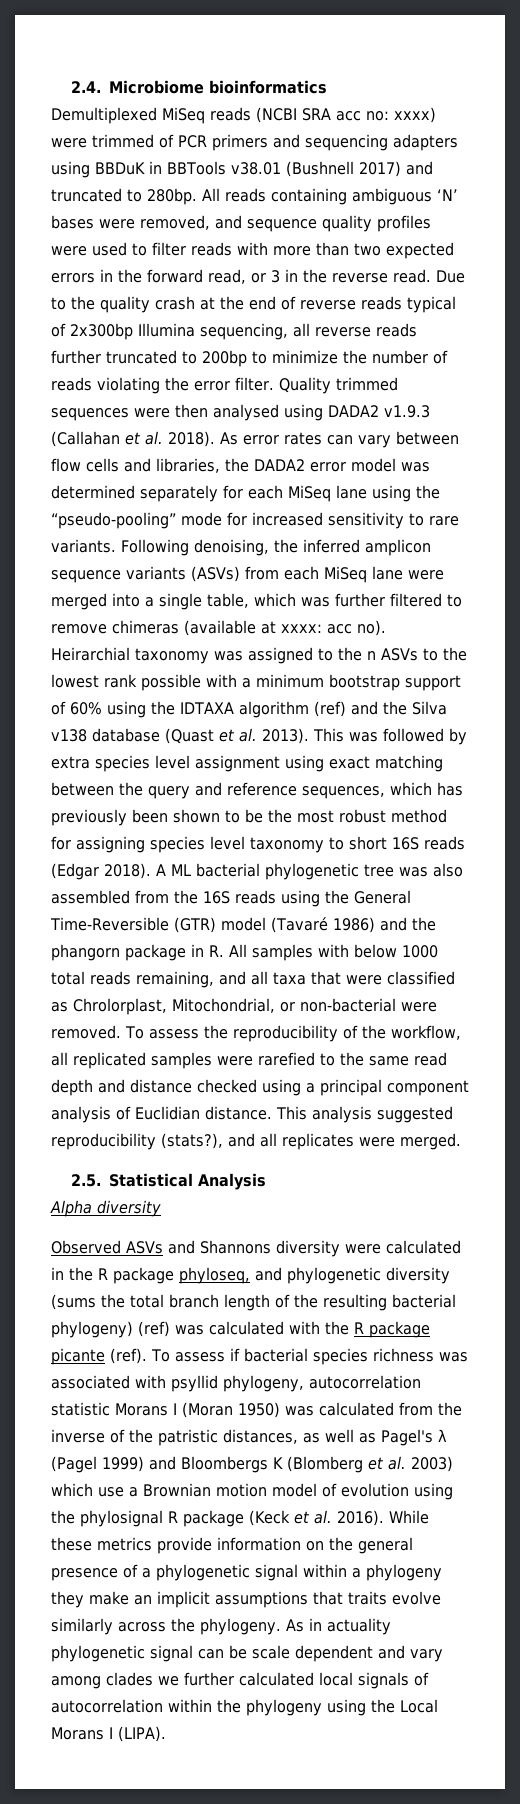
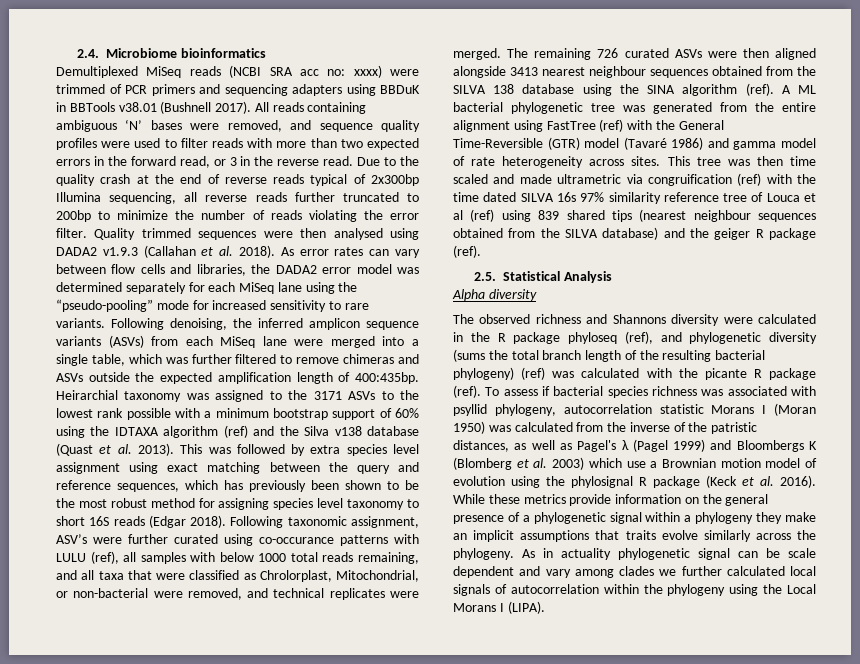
- Demultiplexed MiSeq reads (NCBI SRA acc no: xxxx) were trimmed of PCR primers and sequencing adapters using BBDuK in BBTools v38.01 (Bushnell 2017) and truncated to 280bp.
+ Demultiplexed MiSeq reads (NCBI SRA acc no: xxxx) were trimmed of PCR primers and sequencing adapters using BBDuK in BBTools v38.01 (Bushnell 2017).
- Following denoising, the inferred amplicon sequence variants (ASVs) from each MiSeq lane were merged into a single table, which was further filtered to remove chimeras (available at xxxx: acc no).
+ Following denoising, the inferred amplicon sequence variants (ASVs) from each MiSeq lane were merged into a single table, which was further filtered to remove chimeras and ASVs outside the expected amplification length of 400:435bp.
- Heirarchial taxonomy was assigned to the n ASVs to the lowest rank possible with a minimum bootstrap support of 60% using the IDTAXA algorithm (ref) and the Silva v138 database (Quast et al. 2013).
+ Heirarchial taxonomy was assigned to the 3171 ASVs to the lowest rank possible with a minimum bootstrap support of 60% using the IDTAXA algorithm (ref) and the Silva v138 database (Quast et al. 2013).
- A ML bacterial phylogenetic tree was also assembled from the 16S reads using the General Time-Reversible (GTR) model (Tavaré 1986) and the phangorn package in R. All samples with below 1000 total reads remaining, and all taxa that were classified as Chrolorplast, Mitochondrial, or non-bacterial were removed. To assess the reproducibility of the workflow, all replicated samples were rarefied to the same read depth and distance checked using a principal component analysis of Euclidian distance. This analysis suggested reproducibility (stats?), and all replicates were merged.
+ Following taxonomic assignment, ASV’s were further curated using co-occurance patterns with LULU (ref), all samples with below 1000 total reads remaining, and all taxa that were classified as Chrolorplast, Mitochondrial, or non-bacterial were removed, and technical replicates were merged. The remaining 726 curated ASVs were then aligned alongside 3413 nearest neighbour sequences obtained from the SILVA 138 database using the SINA algorithm (ref). A ML bacterial phylogenetic tree was generated from the entire alignment using FastTree (ref) with the General Time-Reversible (GTR) model (Tavaré 1986) and gamma model of rate heterogeneity across sites. This tree was then time scaled and made ultrametric via congruification (ref) with the time dated SILVA 16s 97% similarity reference tree of Louca et al (ref) using 839 shared tips (nearest neighbour sequences obtained from the SILVA database) and the geiger R package (ref).
- Observed ASVs and Shannons diversity were calculated in the R package phyloseq, and phylogenetic diversity (sums the total branch length of the resulting bacterial phylogeny) (ref) was calculated with the R package picante (ref).
+ The observed richness and Shannons diversity were calculated in the R package phyloseq (ref), and phylogenetic diversity (sums the total branch length of the resulting bacterial phylogeny) (ref) was calculated with the picante R package (ref).

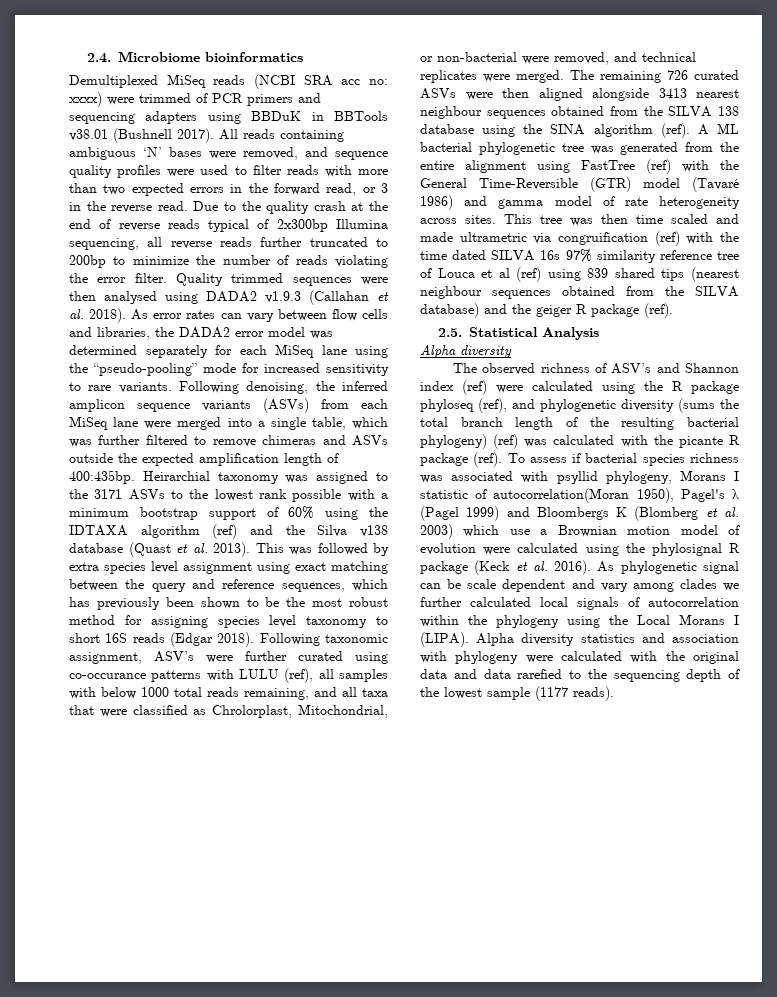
- The observed richness and Shannons diversity were calculated in the R package phyloseq (ref), and phylogenetic diversity (sums the total branch length of the resulting bacterial phylogeny) (ref) was calculated with the picante R package (ref).
+ The observed richness of ASV’s and Shannon index (ref) were calculated using the R package phyloseq (ref), and phylogenetic diversity (sums the total branch length of the resulting bacterial phylogeny) (ref) was calculated with the picante R package (ref).
- To assess if bacterial species richness was associated with psyllid phylogeny, autocorrelation statistic Morans I (Moran 1950) was calculated from the inverse of the patristic distances, as well as Pagel's λ (Pagel 1999) and Bloombergs K (Blomberg et al. 2003) which use a Brownian motion model of evolution using the phylosignal R package (Keck et al. 2016).
+ To assess if bacterial species richness was associated with psyllid phylogeny, Morans I statistic of autocorrelation(Moran 1950), Pagel's λ (Pagel 1999) and Bloombergs K (Blomberg et al. 2003) which use a Brownian motion model of evolution were calculated using the phylosignal R package (Keck et al. 2016).
- While these metrics provide information on the general presence of a phylogenetic signal within a phylogeny they make an implicit assumptions that traits evolve similarly across the phylogeny. As in actuality phylogenetic signal can be scale dependent and vary among clades we further calculated local signals of autocorrelation within the phylogeny using the Local Morans I (LIPA).
+ As phylogenetic signal can be scale dependent and vary among clades we further calculated local signals of autocorrelation within the phylogeny using the Local Morans I (LIPA).
+ Alpha diversity statistics and association with phylogeny were calculated with the original data and data rarefied to the sequencing depth of the lowest sample (1177 reads).

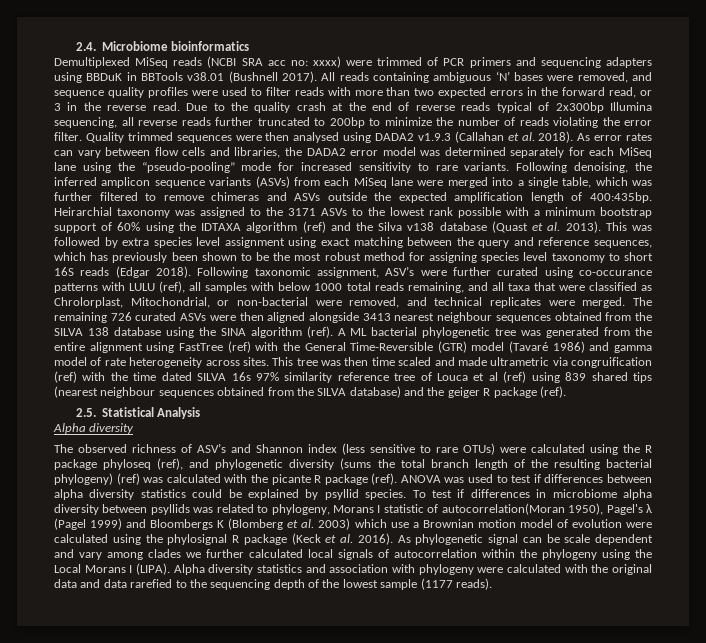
- The observed richness of ASV’s and Shannon index (ref) were calculated using the R package phyloseq (ref), and phylogenetic diversity (sums the total branch length of the resulting bacterial phylogeny) (ref) was calculated with the picante R package (ref).
+ The observed richness of ASV’s and Shannon index (less sensitive to rare OTUs) were calculated using the R package phyloseq (ref), and phylogenetic diversity (sums the total branch length of the resulting bacterial phylogeny) (ref) was calculated with the picante R package (ref).
- To assess if bacterial species richness was associated with psyllid phylogeny, Morans I statistic of autocorrelation(Moran 1950), Pagel's λ (Pagel 1999) and Bloombergs K (Blomberg et al. 2003) which use a Brownian motion model of evolution were calculated using the phylosignal R package (Keck et al. 2016).
+ ANOVA was used to test if differences between alpha diversity statistics could be explained by psyllid species. To test if differences in microbiome alpha diversity between psyllids was related to phylogeny, Morans I statistic of autocorrelation(Moran 1950), Pagel's λ (Pagel 1999) and Bloombergs K (Blomberg et al. 2003) which use a Brownian motion model of evolution were calculated using the phylosignal R package (Keck et al. 2016).

